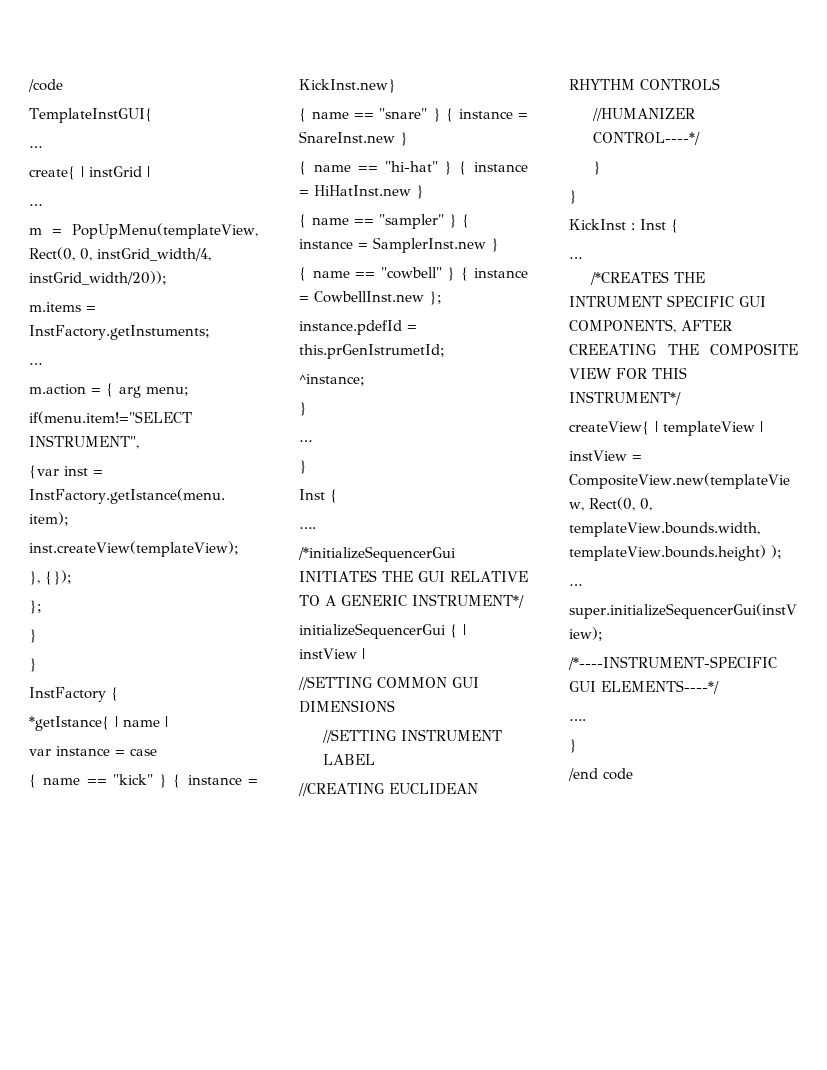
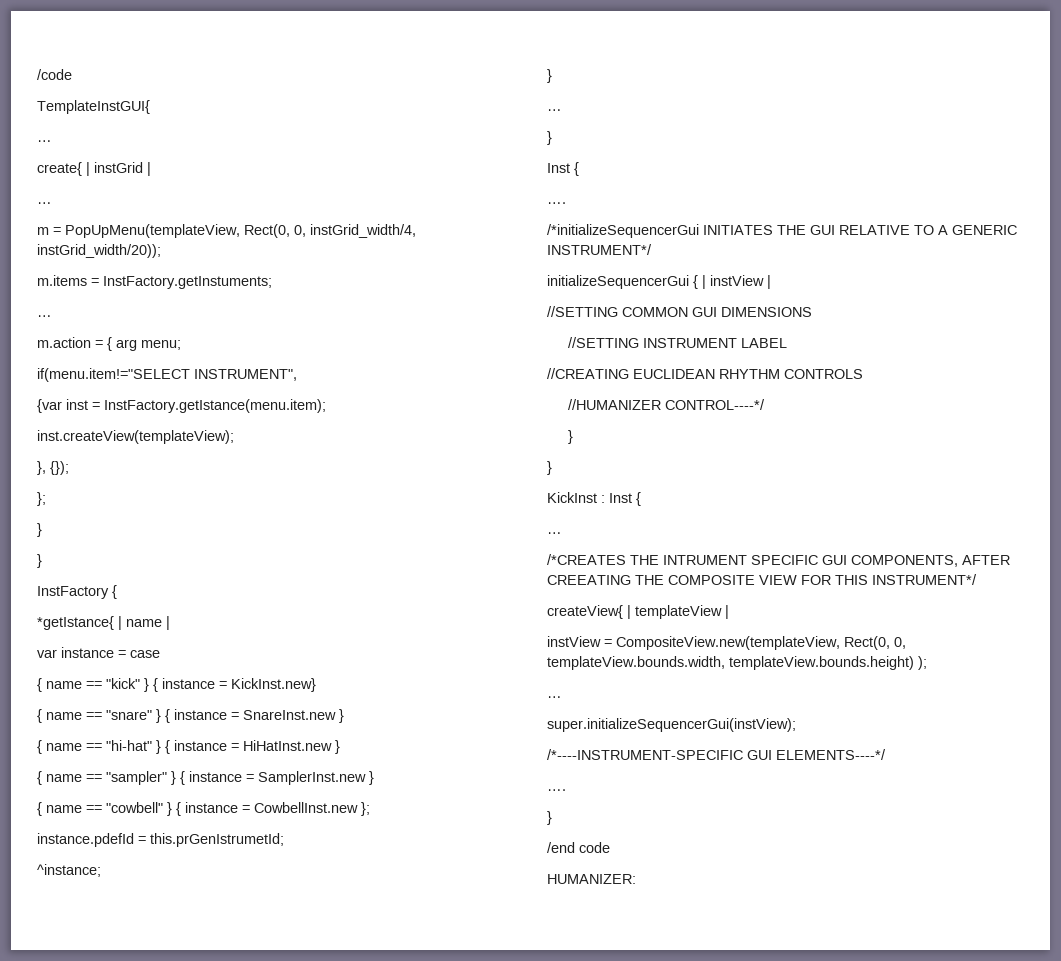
+ HUMANIZER:

